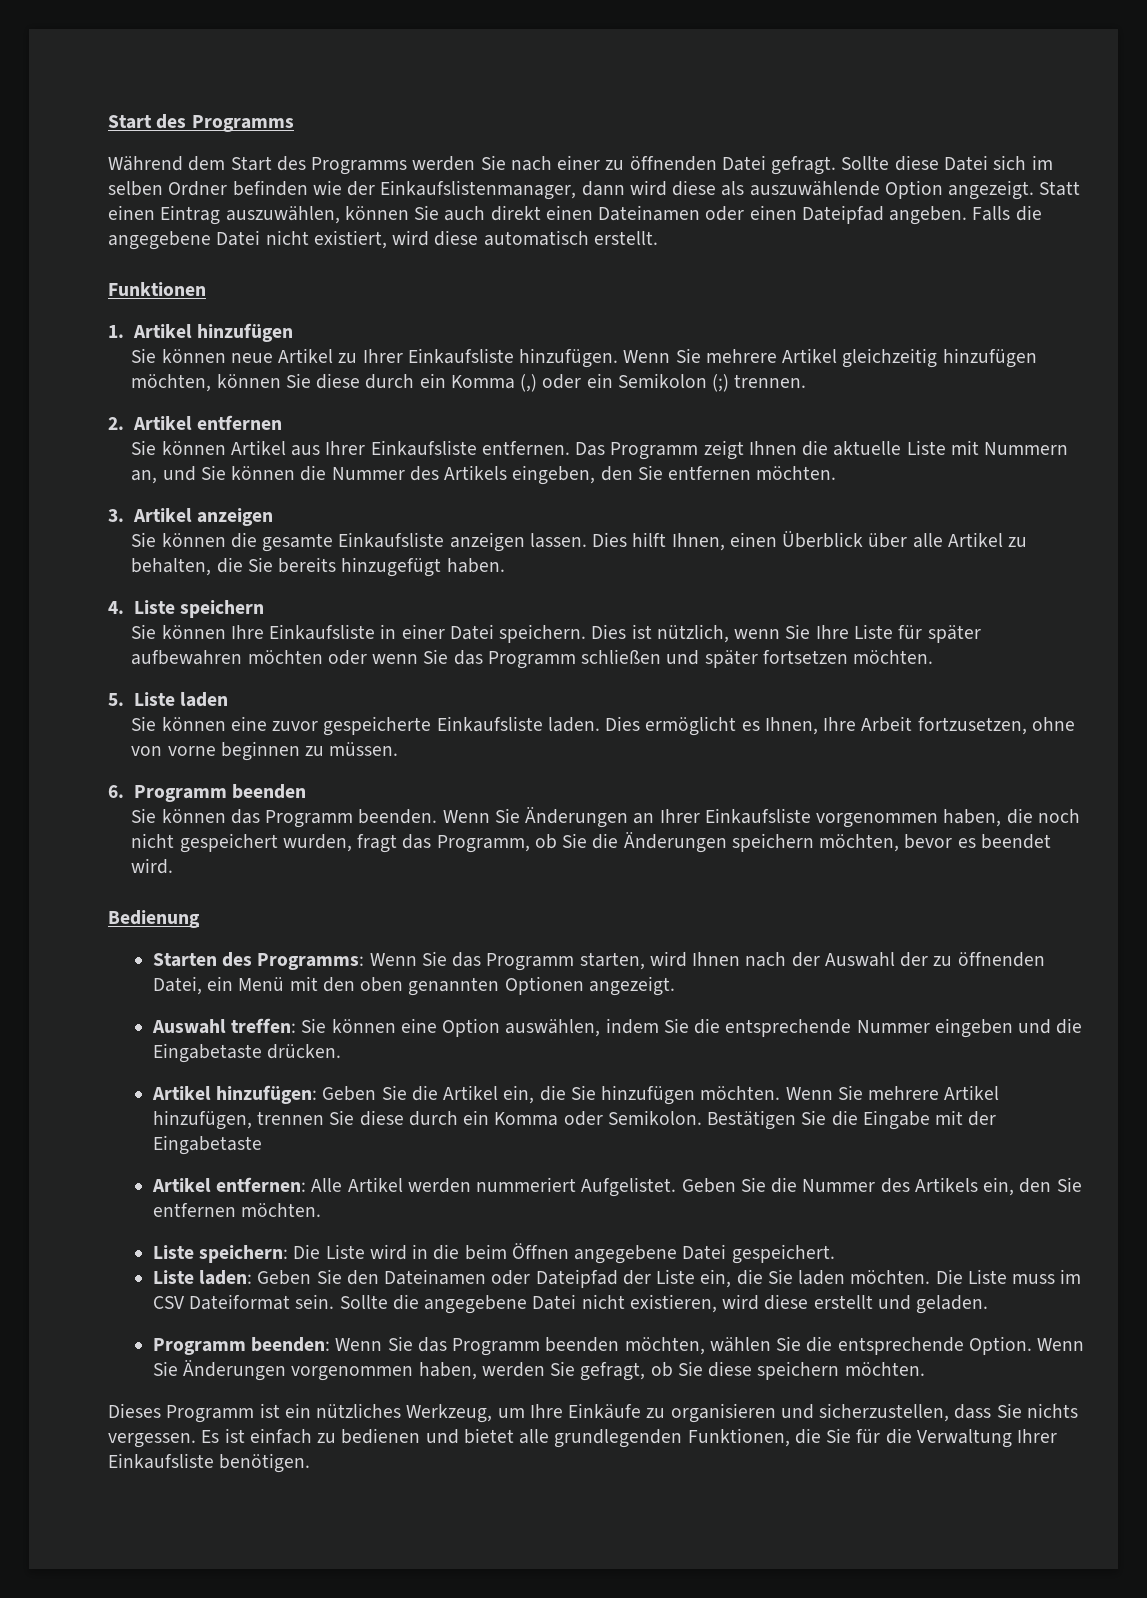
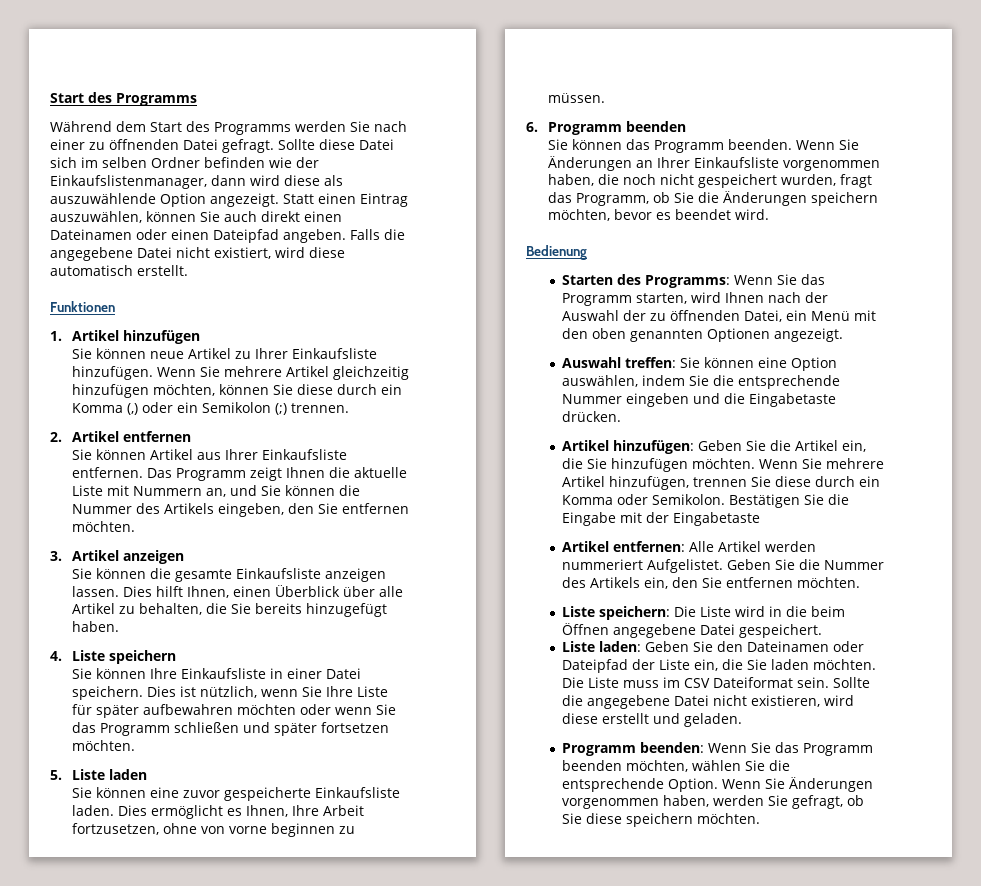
- Dieses Programm ist ein nützliches Werkzeug, um Ihre Einkäufe zu organisieren und sicherzustellen, dass Sie nichts vergessen. Es ist einfach zu bedienen und bietet alle grundlegenden Funktionen, die Sie für die Verwaltung Ihrer Einkaufsliste benötigen.

